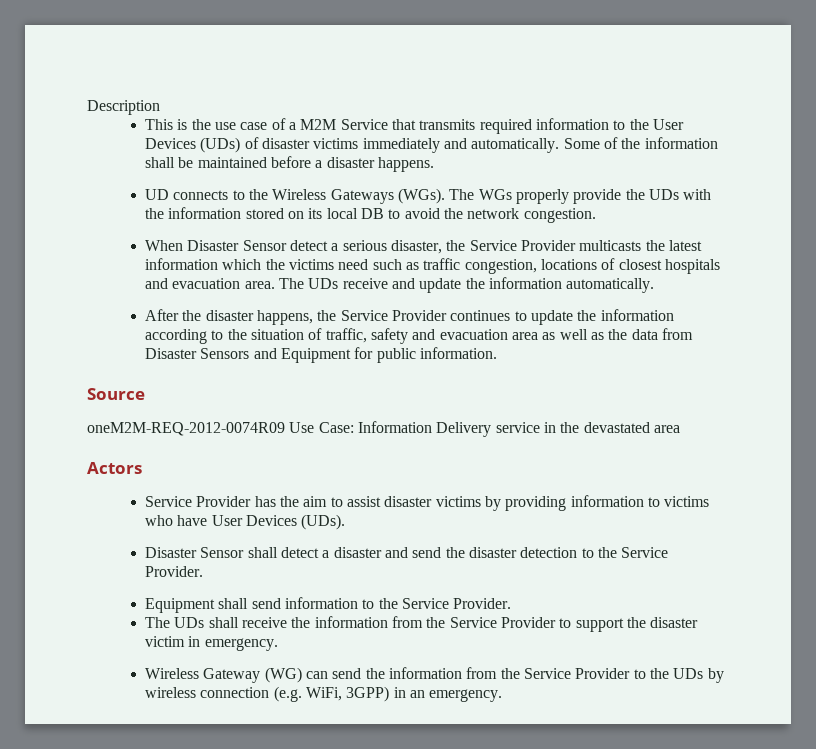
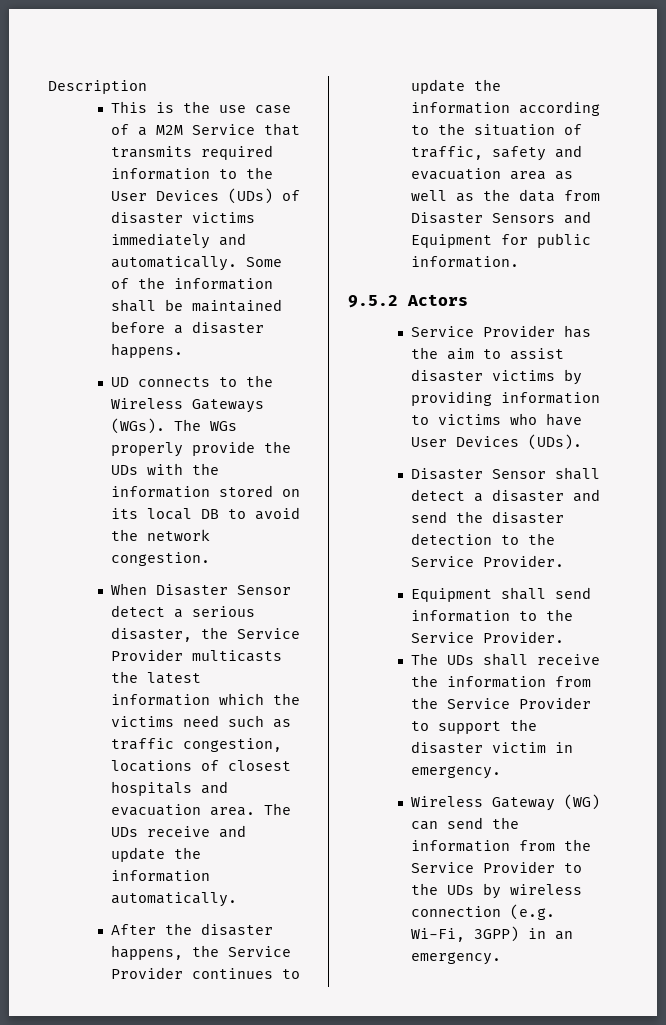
- Source
- oneM2M-REQ-2012-0074R09 Use Case: Information Delivery service in the devastated area
- Actors
+ 9.5.2 Actors
- Wireless Gateway (WG) can send the information from the Service Provider to the UDs by wireless connection (e.g. WiFi, 3GPP) in an emergency.
+ Wireless Gateway (WG) can send the information from the Service Provider to the UDs by wireless connection (e.g. Wi-Fi, 3GPP) in an emergency.

